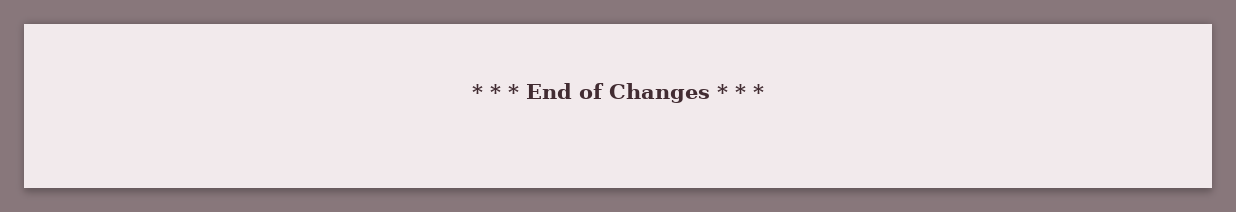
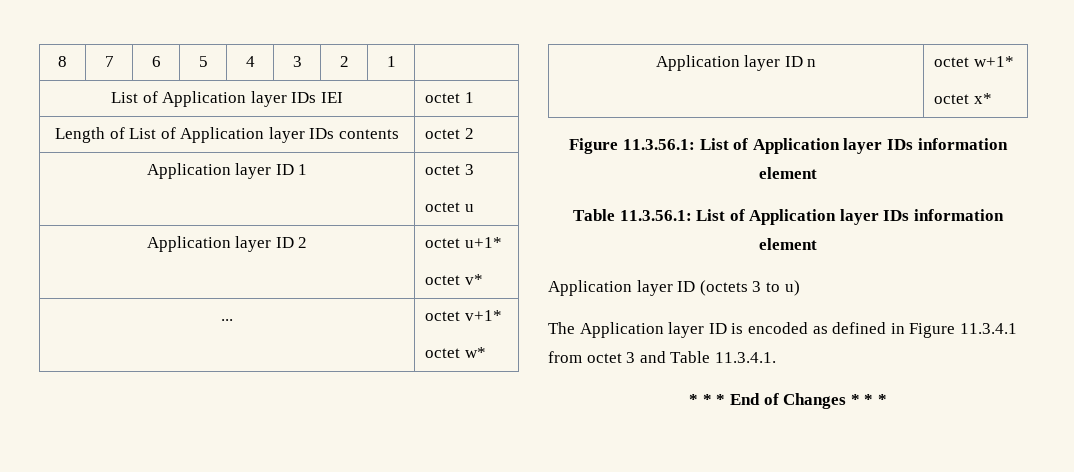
+ 8 | 7 | 6 | 5 | 4 | 3 | 2 | 1 |
+ List of Application layer IDs IEI | octet 1
+ Length of List of Application layer IDs contents | octet 2
+ Application layer ID 1 | octet 3
+ octet u
+ Application layer ID 2 | octet u+1*
+ octet v*
+ ... | octet v+1*
+ octet w*
+ Application layer ID n | octet w+1*
+ octet x*
+ Figure 11.3.56.1: List of Application layer IDs information element
+ Table 11.3.56.1: List of Application layer IDs information element
+ Application layer ID (octets 3 to u)
+ The Application layer ID is encoded as defined in Figure 11.3.4.1 from octet 3 and Table 11.3.4.1.

